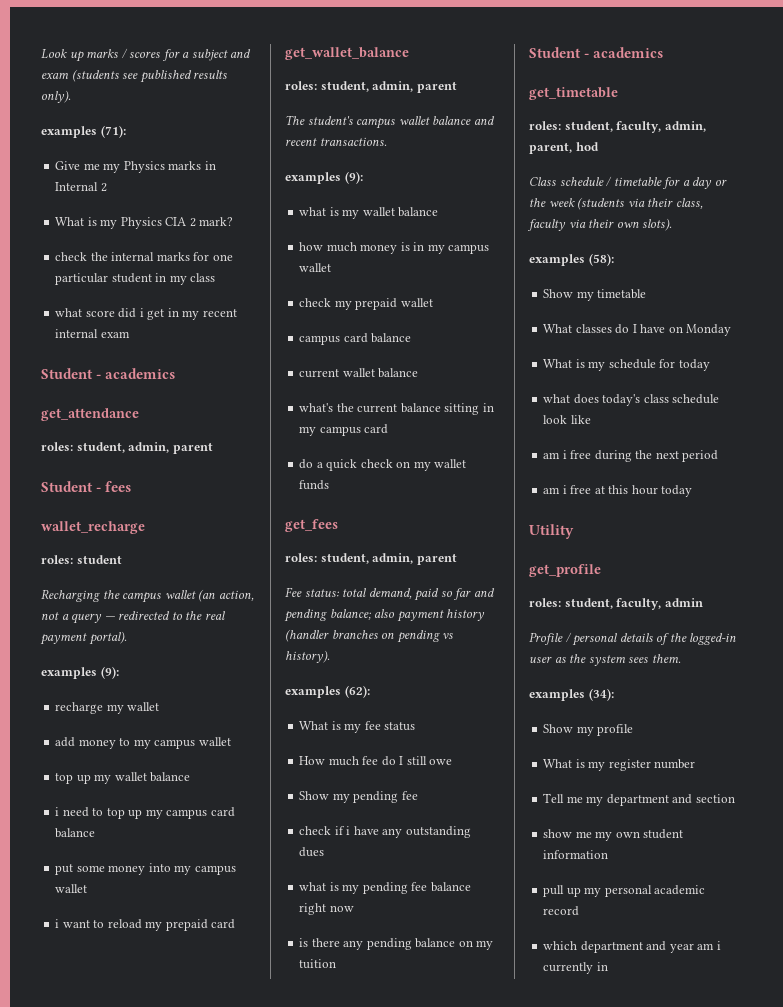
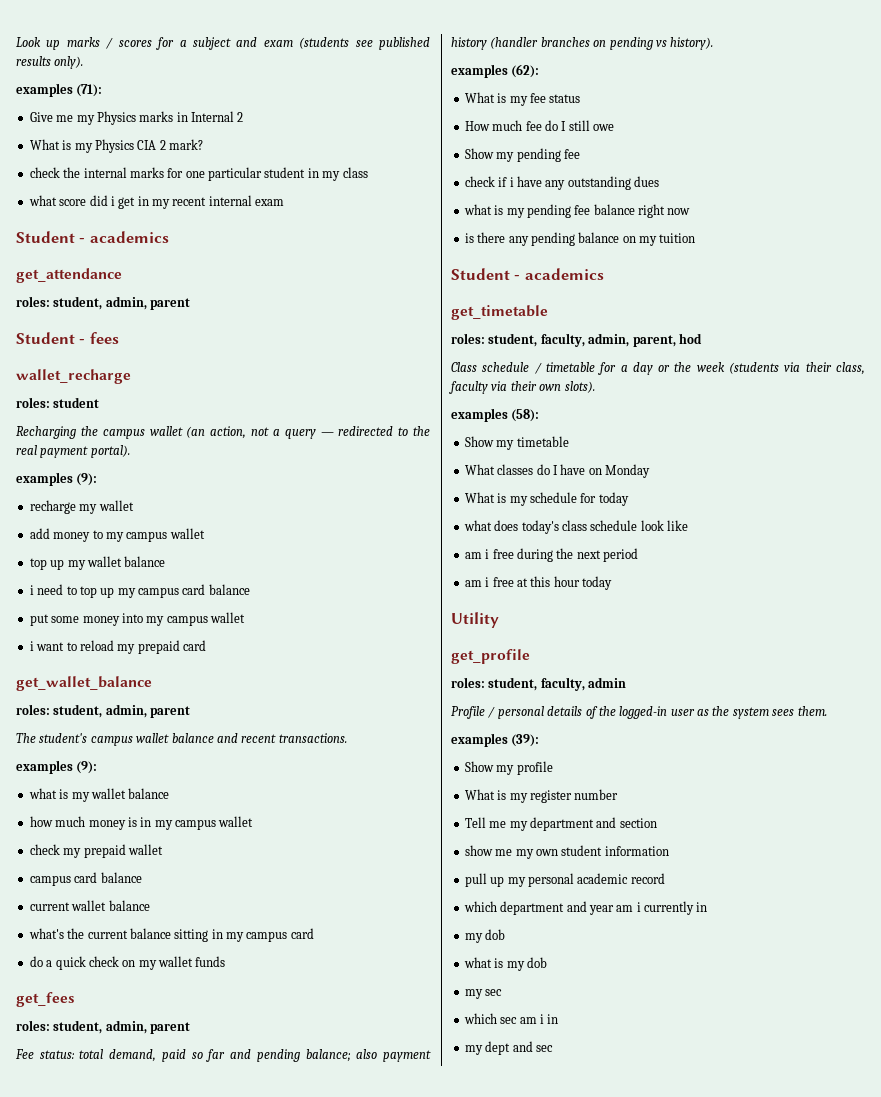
- examples (34):
+ examples (39):
  which department and year am i currently in
+ my dob
+ what is my dob
+ my sec
+ which sec am i in
+ my dept and sec

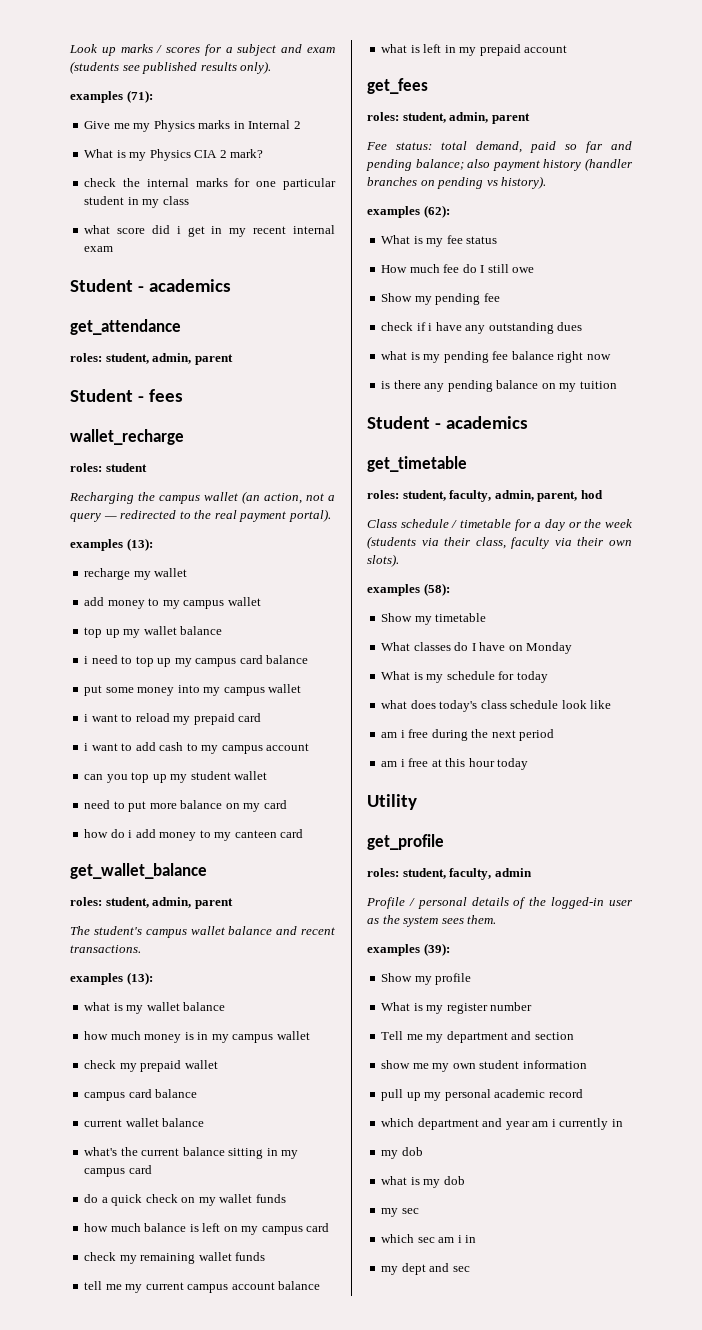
  Recharging the campus wallet (an action, not a query — redirected to the real payment portal).
- examples (9):
+ examples (13):
+ i want to add cash to my campus account
+ can you top up my student wallet
+ need to put more balance on my card
+ how do i add money to my canteen card
  The student's campus wallet balance and recent transactions.
- examples (9):
+ examples (13):
+ how much balance is left on my campus card
+ check my remaining wallet funds
+ tell me my current campus account balance
+ what is left in my prepaid account

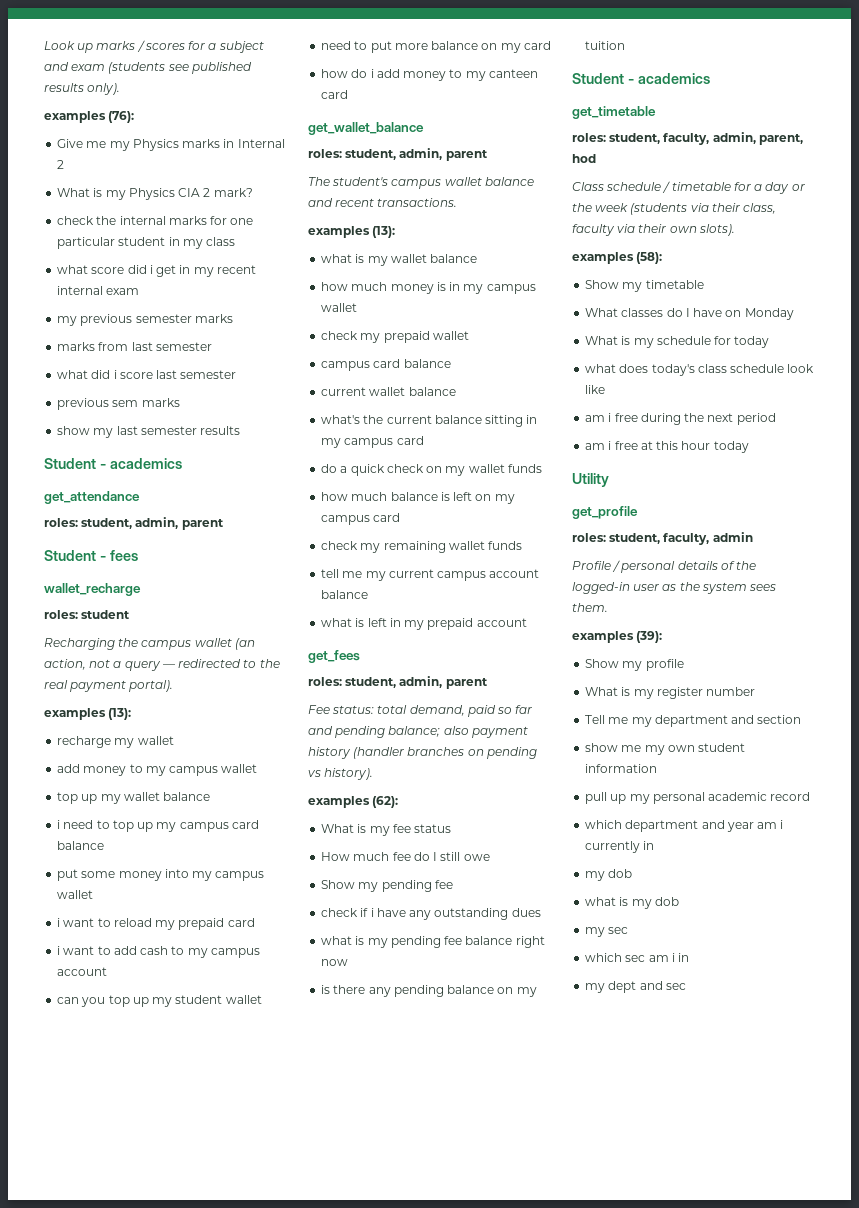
- examples (71):
+ examples (76):
+ my previous semester marks
+ marks from last semester
+ what did i score last semester
+ previous sem marks
+ show my last semester results

